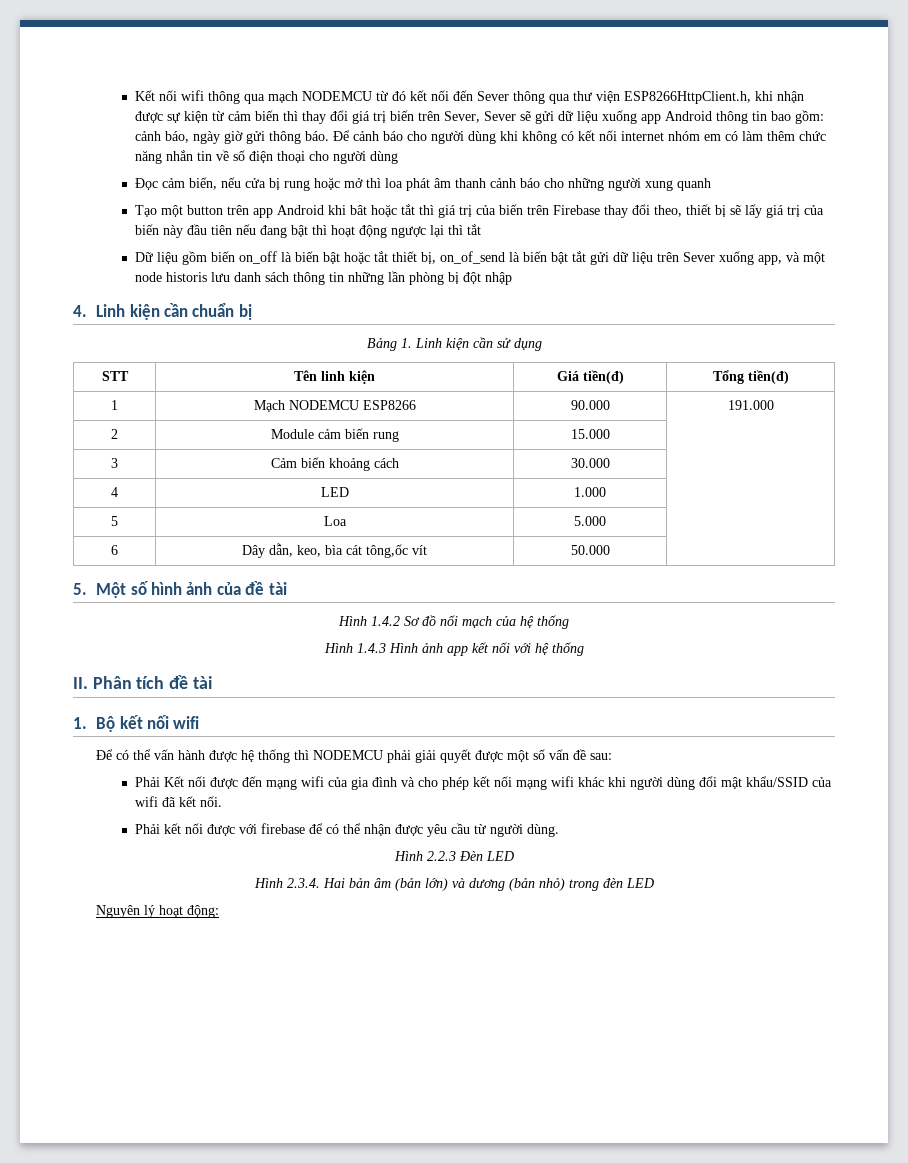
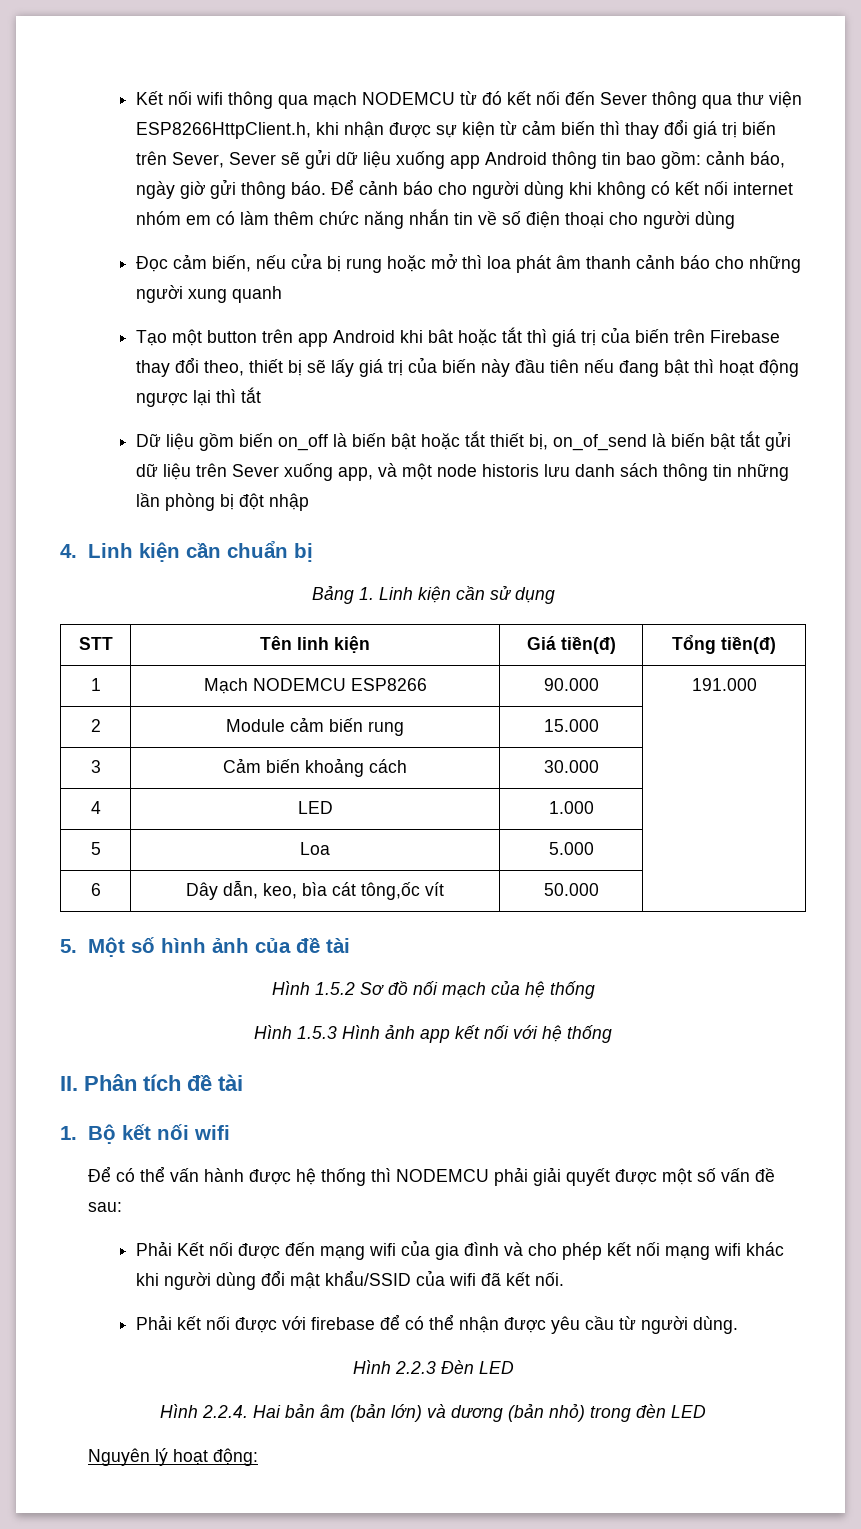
- Hình 1.4.2 Sơ đồ nối mạch của hệ thống
+ Hình 1.5.2 Sơ đồ nối mạch của hệ thống
- Hình 1.4.3 Hình ảnh app kết nối với hệ thống
+ Hình 1.5.3 Hình ảnh app kết nối với hệ thống
- Hình 2.3.4. Hai bản âm (bản lớn) và dương (bản nhỏ) trong đèn LED
+ Hình 2.2.4. Hai bản âm (bản lớn) và dương (bản nhỏ) trong đèn LED

